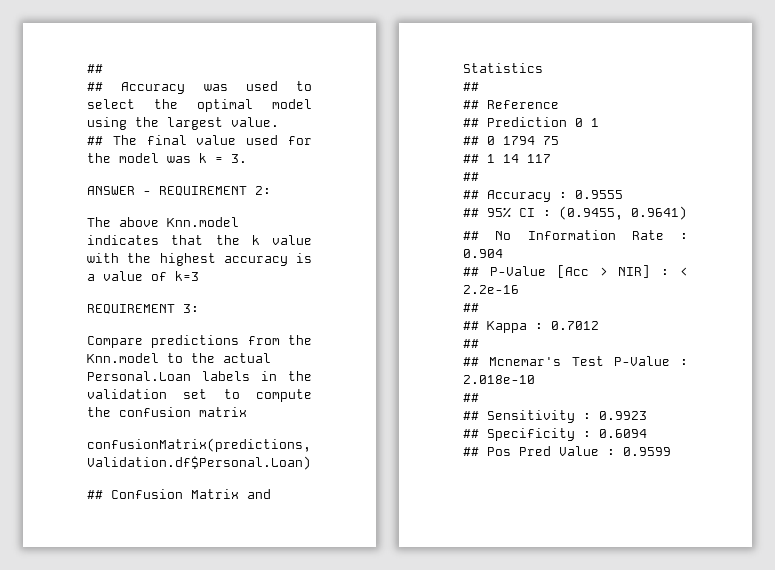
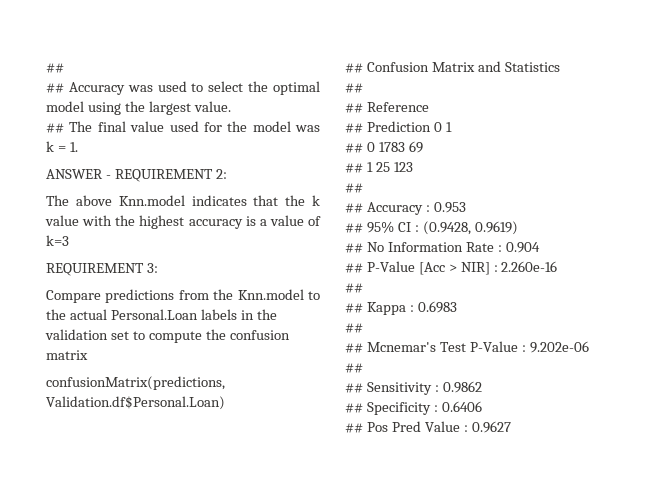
- ## The final value used for the model was k = 3.
+ ## The final value used for the model was k = 1.
- ## 0 1794 75
+ ## 0 1783 69
- ## 1 14 117
+ ## 1 25 123
- ## Accuracy : 0.9555
+ ## Accuracy : 0.953
- ## 95% CI : (0.9455, 0.9641)
+ ## 95% CI : (0.9428, 0.9619)
- ## P-Value [Acc > NIR] : < 2.2e-16
+ ## P-Value [Acc > NIR] : 2.260e-16
- ## Kappa : 0.7012
+ ## Kappa : 0.6983
- ## Mcnemar's Test P-Value : 2.018e-10
+ ## Mcnemar's Test P-Value : 9.202e-06
- ## Sensitivity : 0.9923
+ ## Sensitivity : 0.9862
- ## Specificity : 0.6094
+ ## Specificity : 0.6406
- ## Pos Pred Value : 0.9599
+ ## Pos Pred Value : 0.9627

